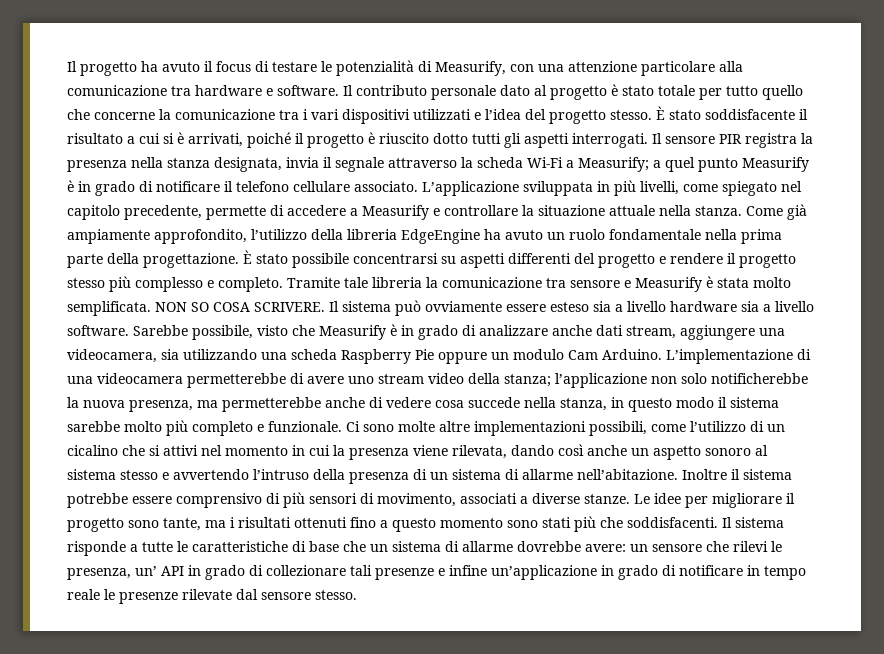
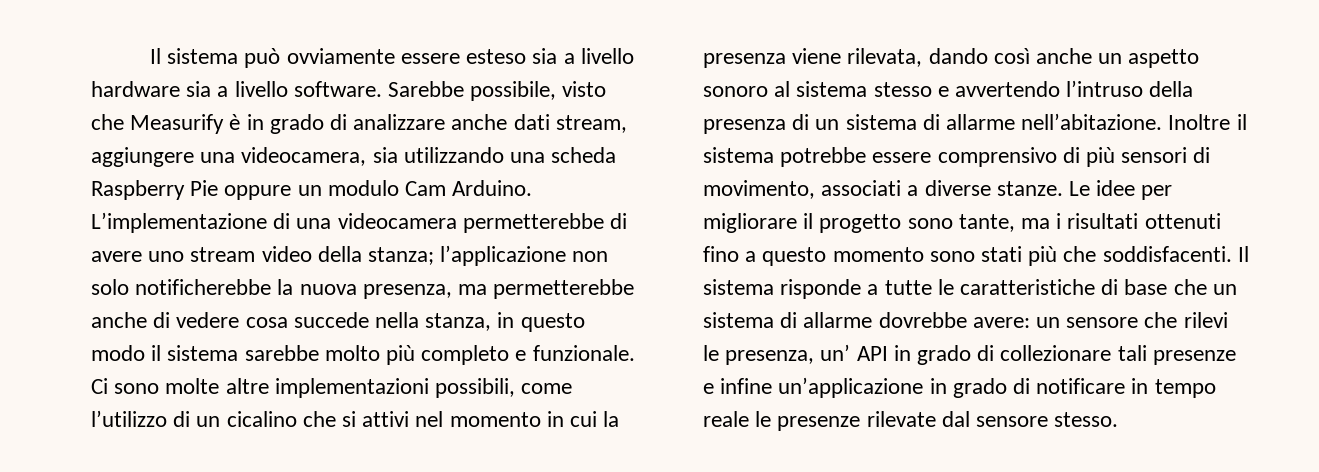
- Il progetto ha avuto il focus di testare le potenzialità di Measurify, con una attenzione particolare alla comunicazione tra hardware e software. Il contributo personale dato al progetto è stato totale per tutto quello che concerne la comunicazione tra i vari dispositivi utilizzati e l’idea del progetto stesso. È stato soddisfacente il risultato a cui si è arrivati, poiché il progetto è riuscito dotto tutti gli aspetti interrogati. Il sensore PIR registra la presenza nella stanza designata, invia il segnale attraverso la scheda Wi-Fi a Measurify; a quel punto Measurify è in grado di notificare il telefono cellulare associato. L’applicazione sviluppata in più livelli, come spiegato nel capitolo precedente, permette di accedere a Measurify e controllare la situazione attuale nella stanza. Come già ampiamente approfondito, l’utilizzo della libreria EdgeEngine ha avuto un ruolo fondamentale nella prima parte della progettazione. È stato possibile concentrarsi su aspetti differenti del progetto e rendere il progetto stesso più complesso e completo. Tramite tale libreria la comunicazione tra sensore e Measurify è stata molto semplificata. NON SO COSA SCRIVERE. Il sistema può ovviamente essere esteso sia a livello hardware sia a livello software.
+ Il sistema può ovviamente essere esteso sia a livello hardware sia a livello software.

